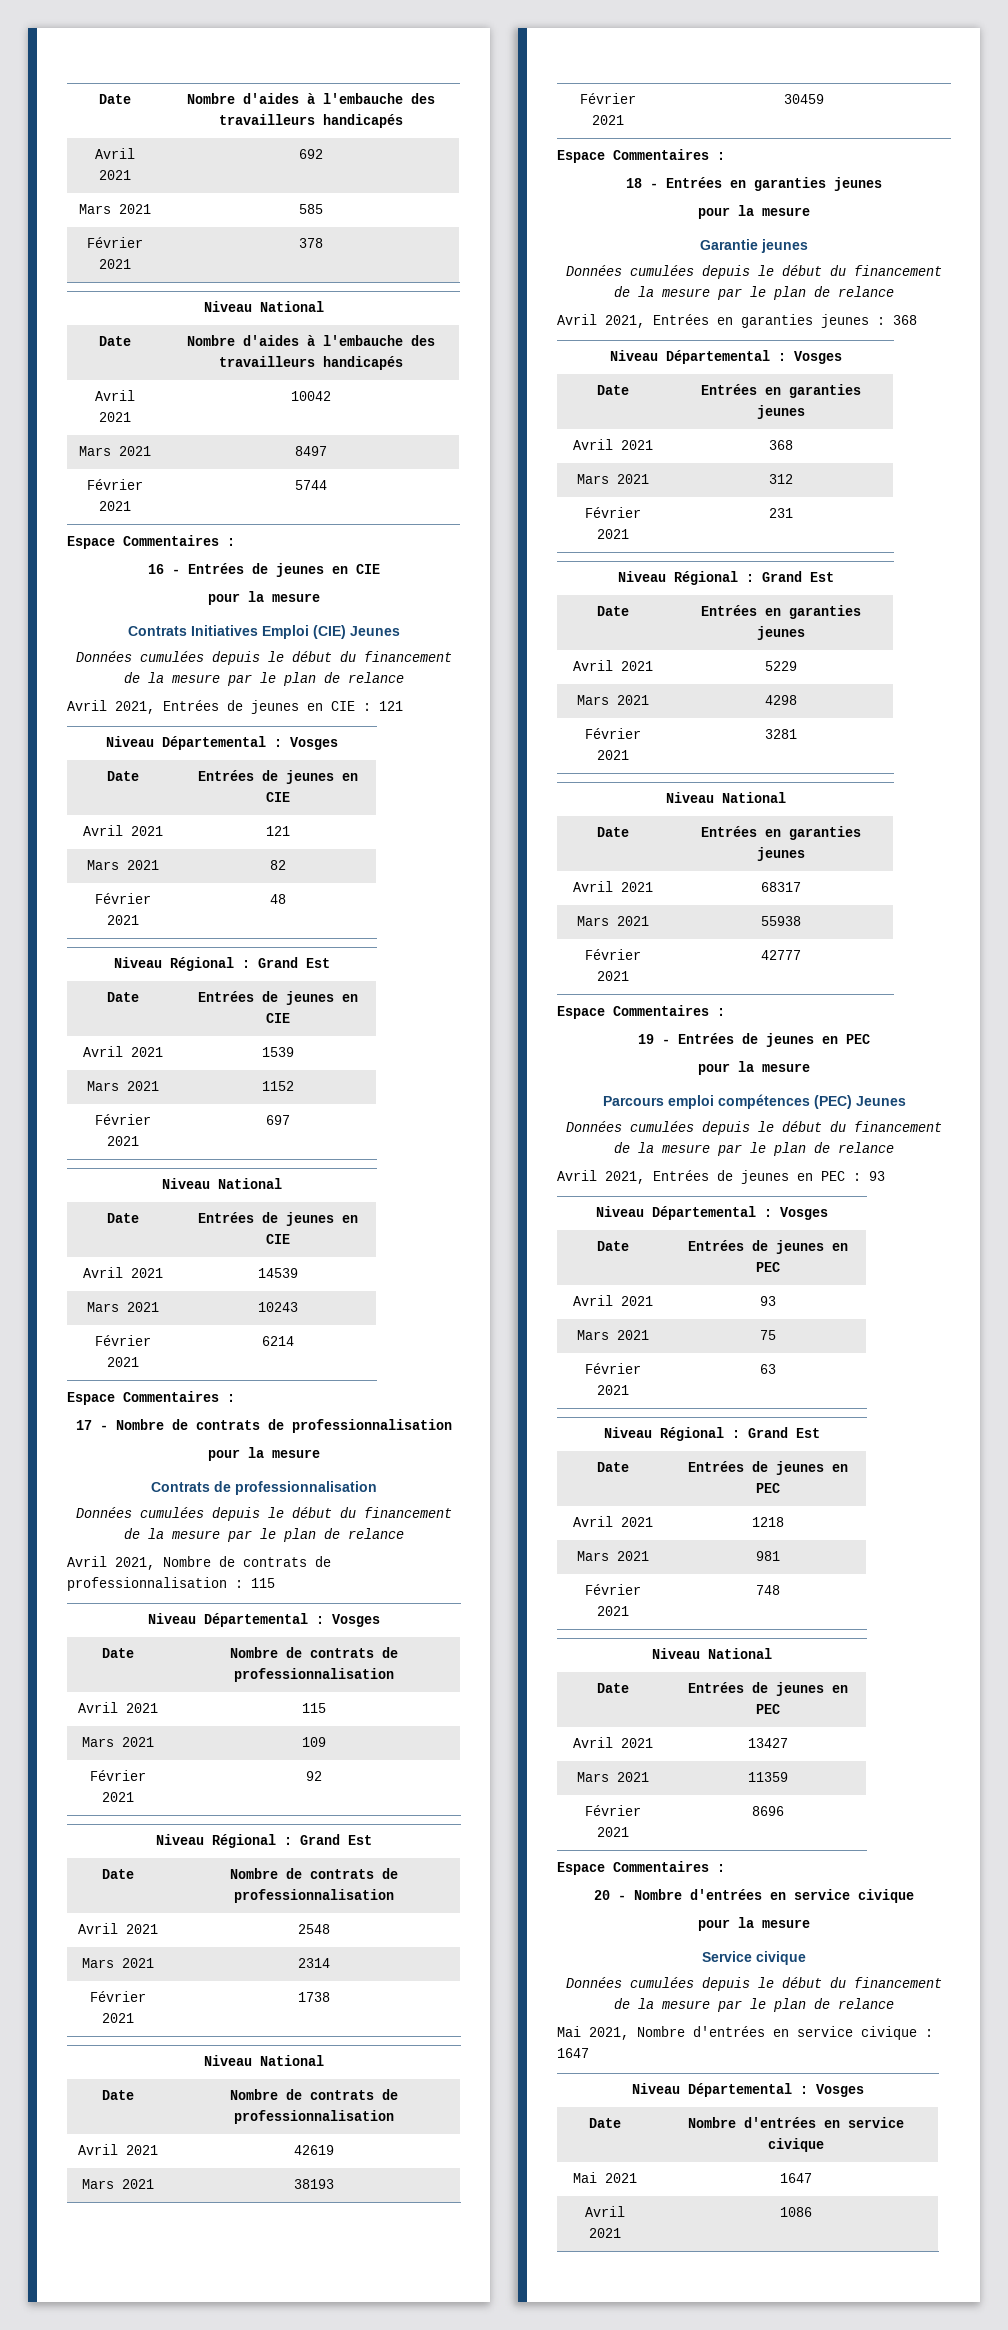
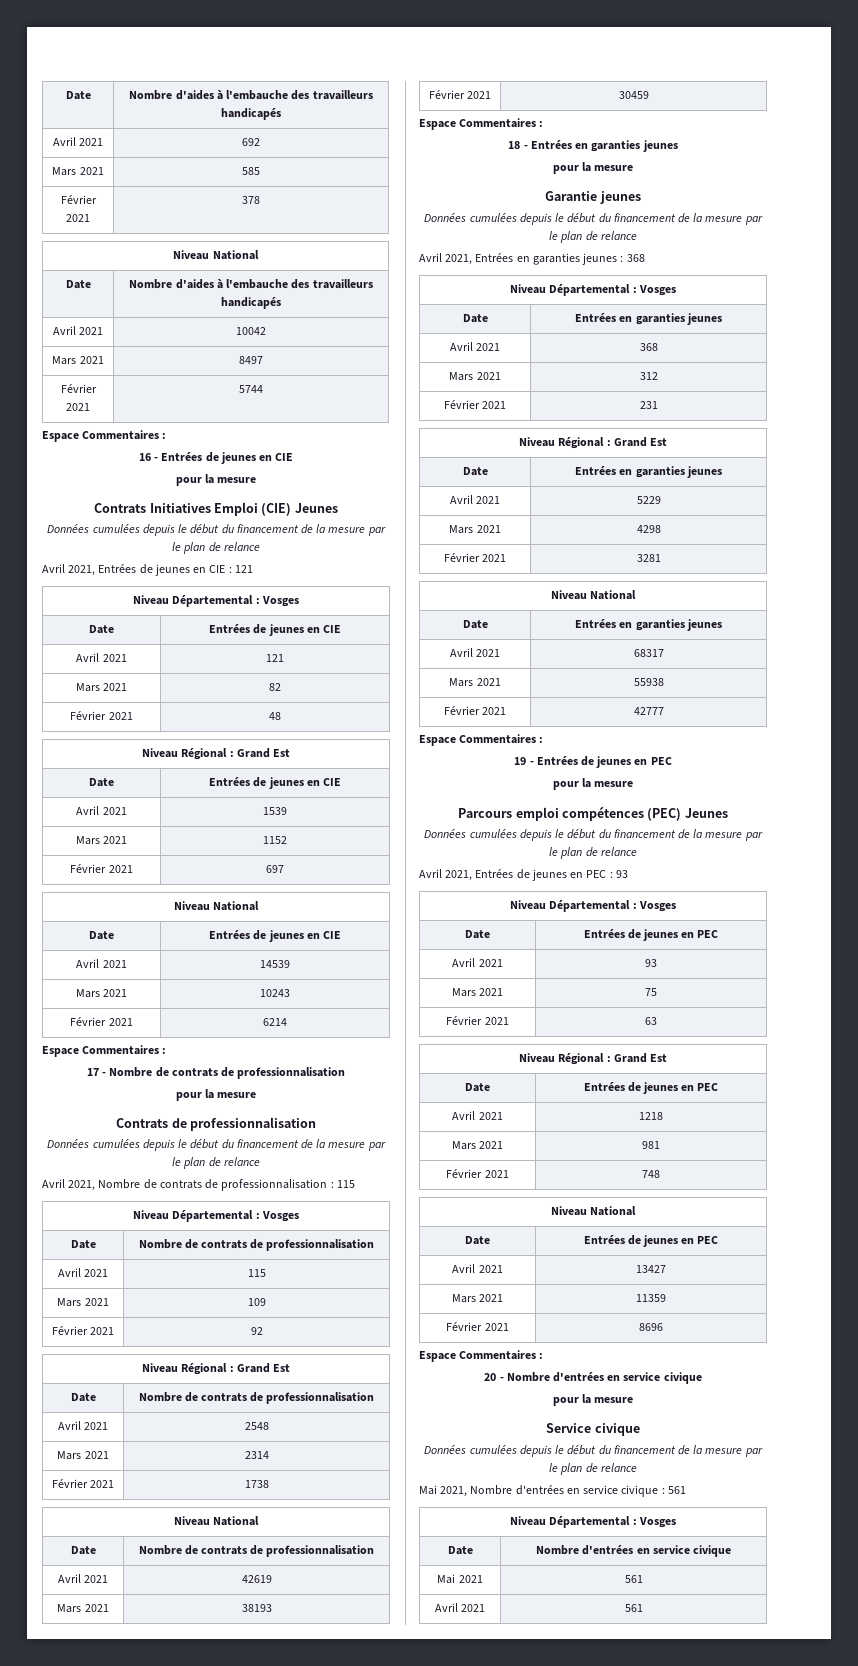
- Mai 2021, Nombre d'entrées en service civique : 1647
+ Mai 2021, Nombre d'entrées en service civique : 561
- Mai 2021 | 1647
- Avril 2021 | 1086
+ Mai 2021 | 561
+ Avril 2021 | 561

